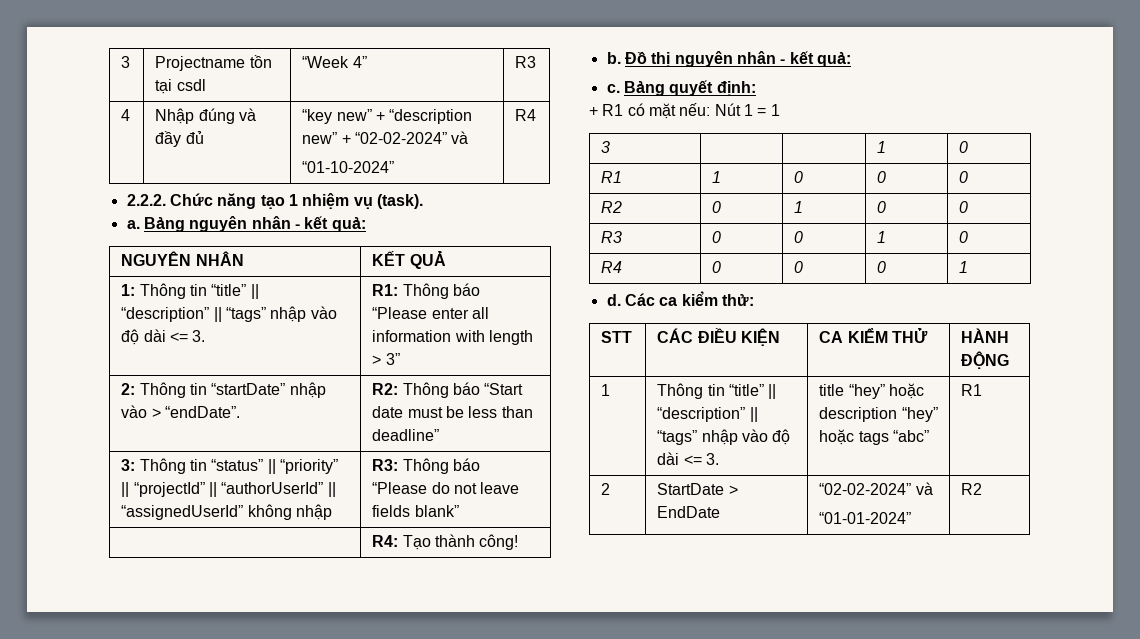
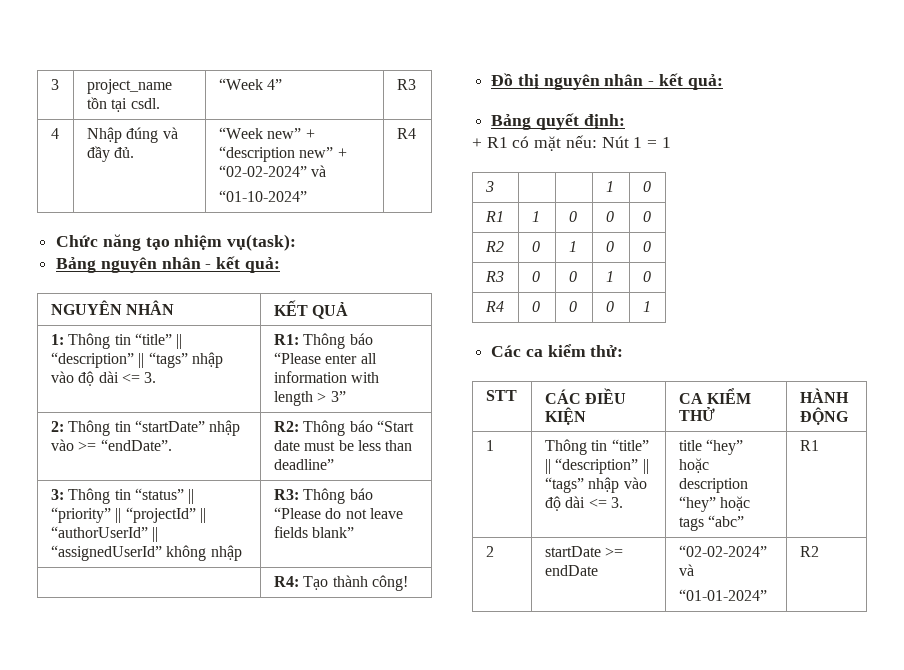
- 3 | Projectname tồn tại csdl | “Week 4” | R3
+ 3 | project_name tồn tại csdl. | “Week 4” | R3
- 4 | Nhập đúng và đầy đủ | “key new” + “description new” + “02-02-2024” và
+ 4 | Nhập đúng và đầy đủ. | “Week new” + “description new” + “02-02-2024” và
- 2.2.2. Chức năng tạo 1 nhiệm vụ (task).
- a. Bảng nguyên nhân - kết quả:
+ Chức năng tạo nhiệm vụ(task):
+ Bảng nguyên nhân - kết quả:
- 2: Thông tin “startDate” nhập vào > “endDate”. | R2: Thông báo “Start date must be less than deadline”
+ 2: Thông tin “startDate” nhập vào >= “endDate”. | R2: Thông báo “Start date must be less than deadline”
- b.
- c.
- d.
- 2 | StartDate > EndDate | “02-02-2024” và
+ 2 | startDate >= endDate | “02-02-2024” và

